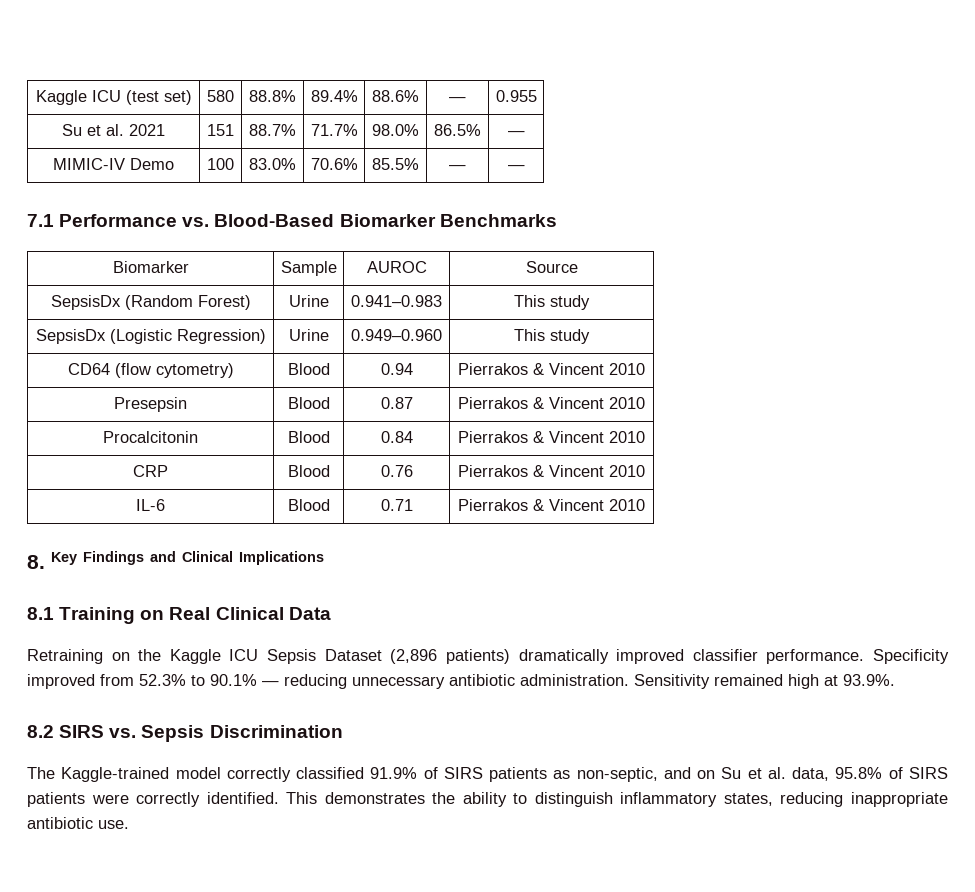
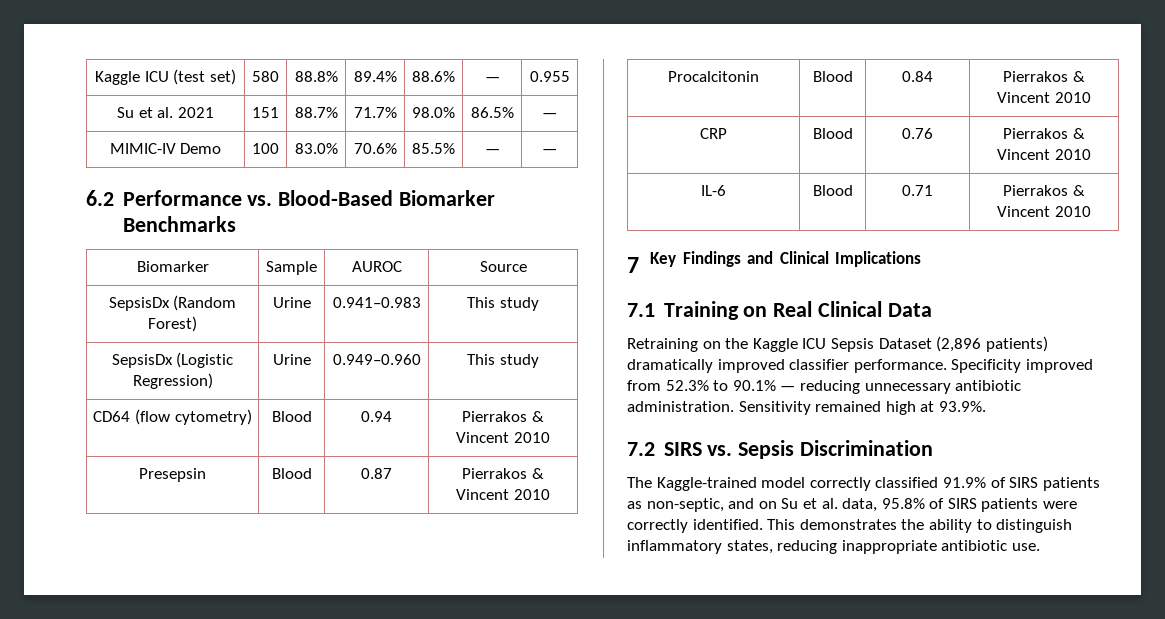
- 7.1 Performance vs. Blood-Based Biomarker Benchmarks
+ 6.2 Performance vs. Blood-Based Biomarker Benchmarks
- 8. Key Findings and Clinical Implications
+ 7 Key Findings and Clinical Implications
- 8.1 Training on Real Clinical Data
+ 7.1 Training on Real Clinical Data
- 8.2 SIRS vs. Sepsis Discrimination
+ 7.2 SIRS vs. Sepsis Discrimination

